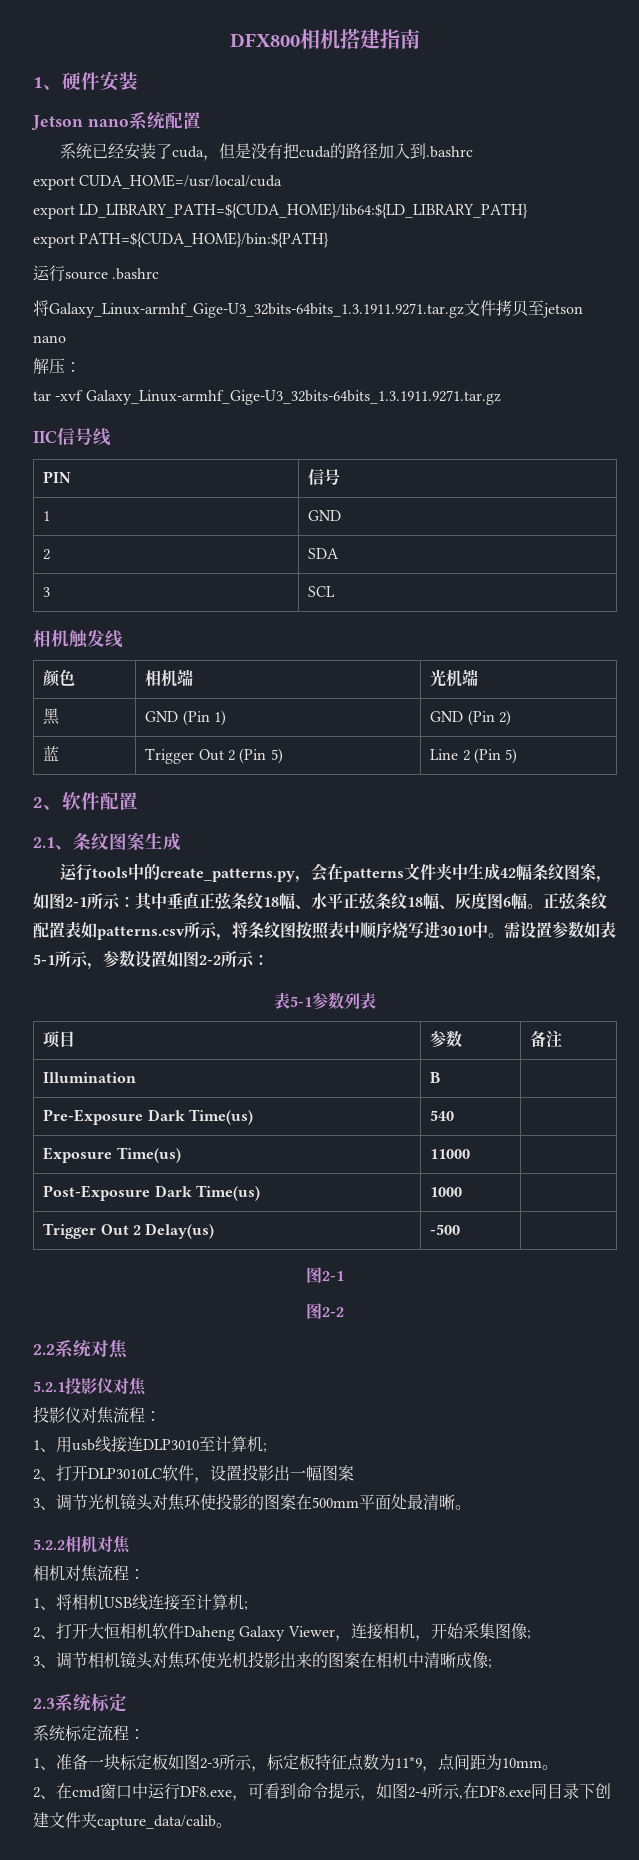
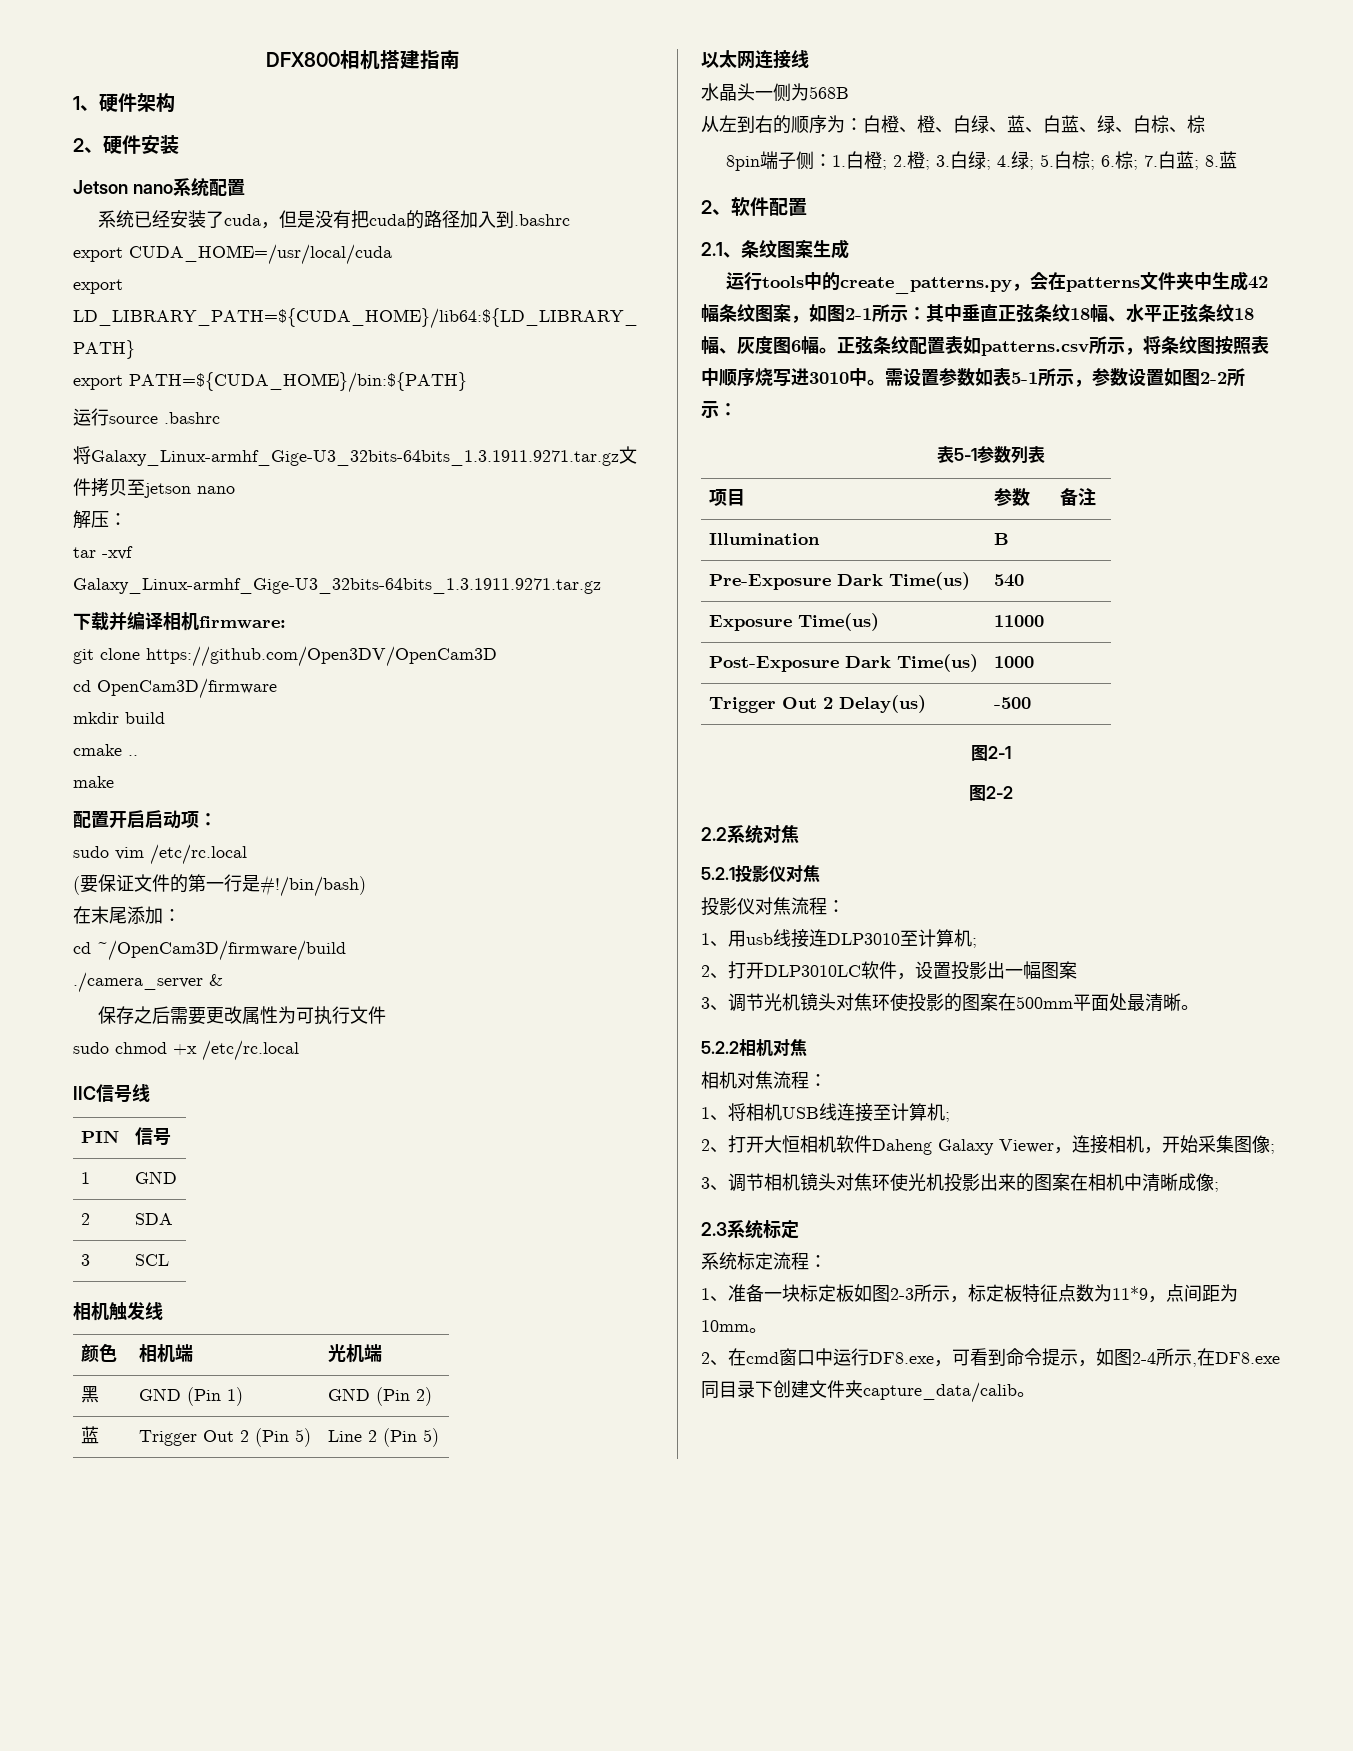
- 1、硬件安装
+ 1、硬件架构
+ 2、硬件安装
+ 下载并编译相机firmware:
+ git clone https://github.com/Open3DV/OpenCam3D
+ cd OpenCam3D/firmware
+ mkdir build
+ cmake ..
+ make
+ 配置开启启动项：
+ sudo vim /etc/rc.local
+ (要保证文件的第一行是#!/bin/bash)
+ 在末尾添加：
+ cd ~/OpenCam3D/firmware/build
+ ./camera_server &
+ 保存之后需要更改属性为可执行文件
+ sudo chmod +x /etc/rc.local
+ 以太网连接线
+ 水晶头一侧为568B
+ 从左到右的顺序为：白橙、橙、白绿、蓝、白蓝、绿、白棕、棕
+ 8pin端子侧：1.白橙; 2.橙; 3.白绿; 4.绿; 5.白棕; 6.棕; 7.白蓝; 8.蓝

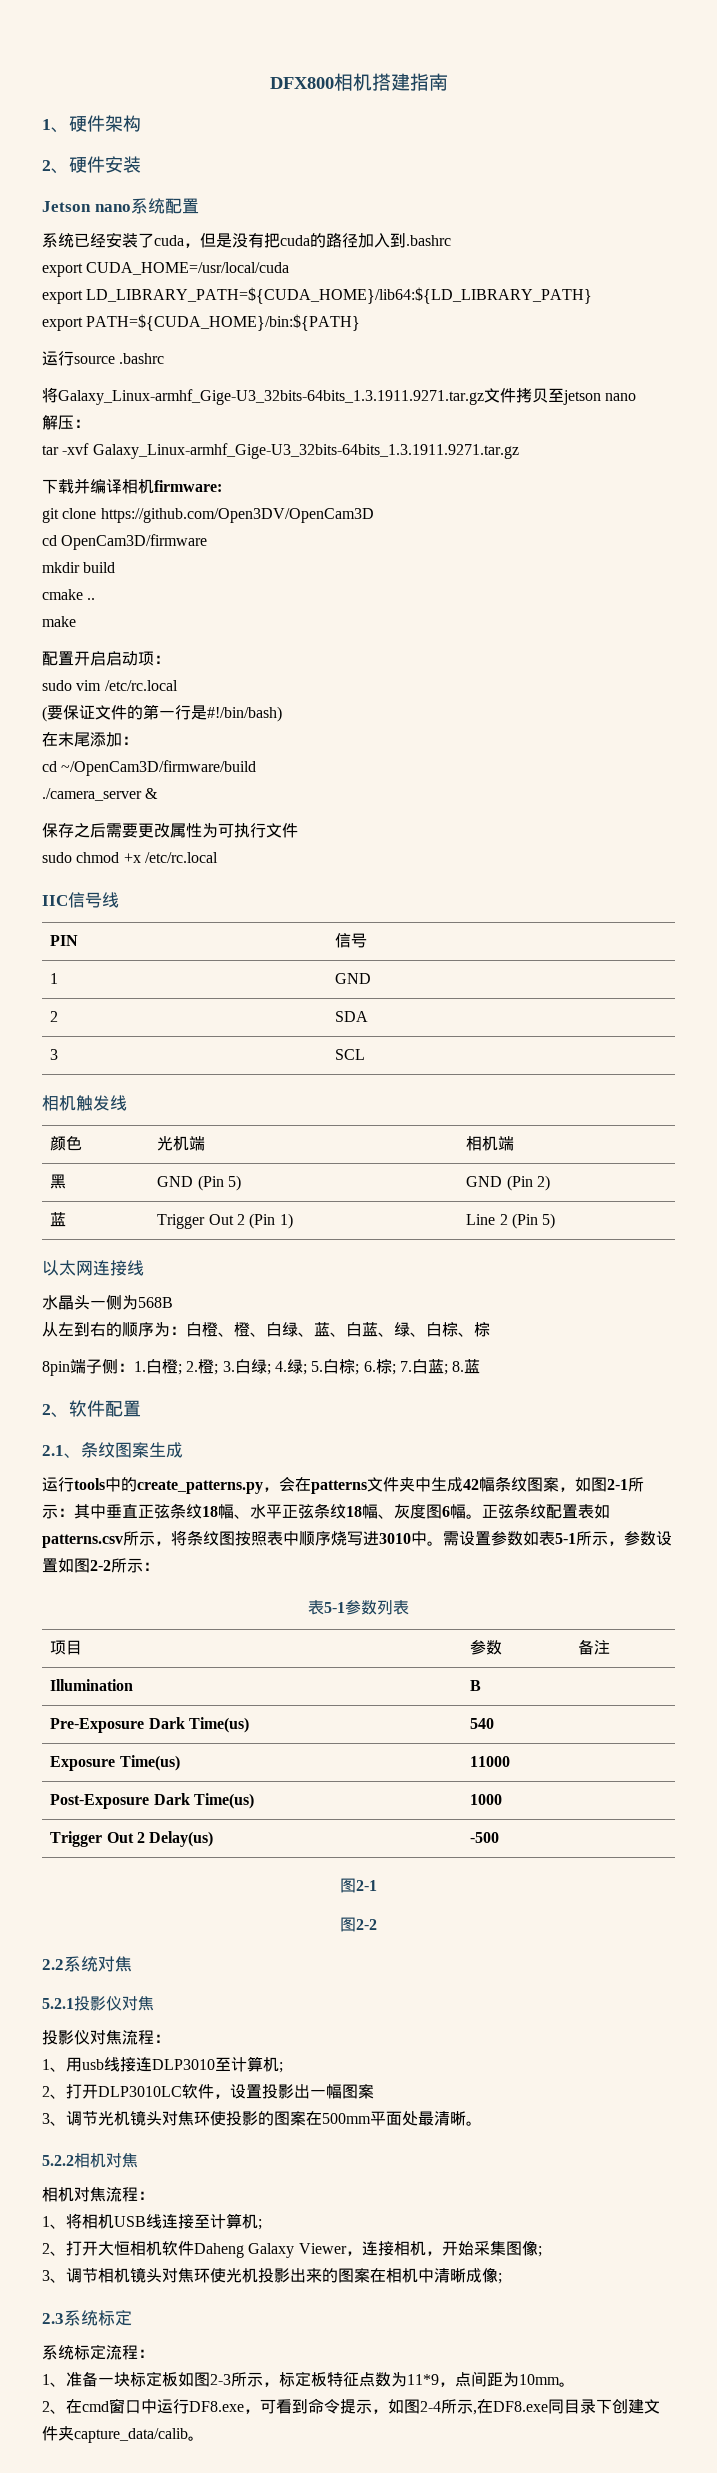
- 颜色 | 相机端 | 光机端
+ 颜色 | 光机端 | 相机端
- 黑 | GND (Pin 1) | GND (Pin 2)
+ 黑 | GND (Pin 5) | GND (Pin 2)
- 蓝 | Trigger Out 2 (Pin 5) | Line 2 (Pin 5)
+ 蓝 | Trigger Out 2 (Pin 1) | Line 2 (Pin 5)

